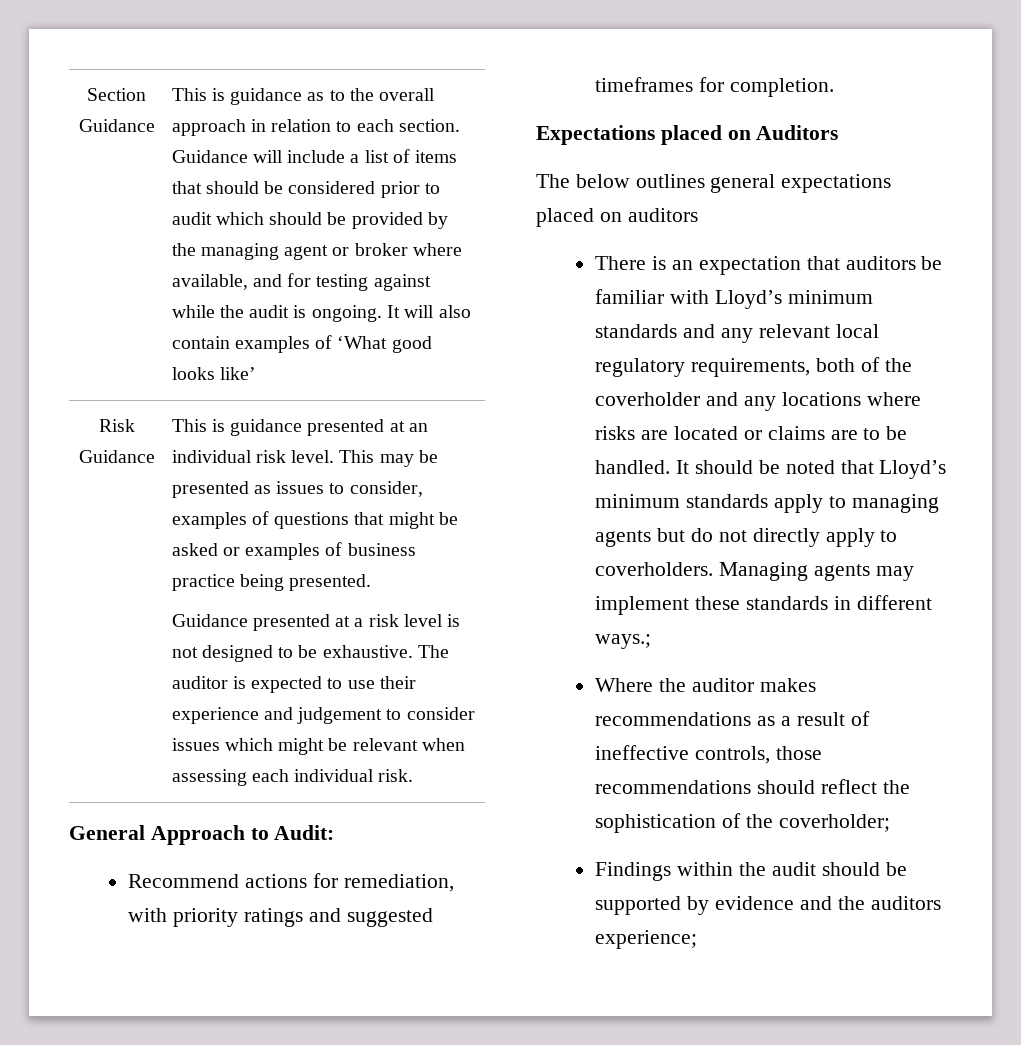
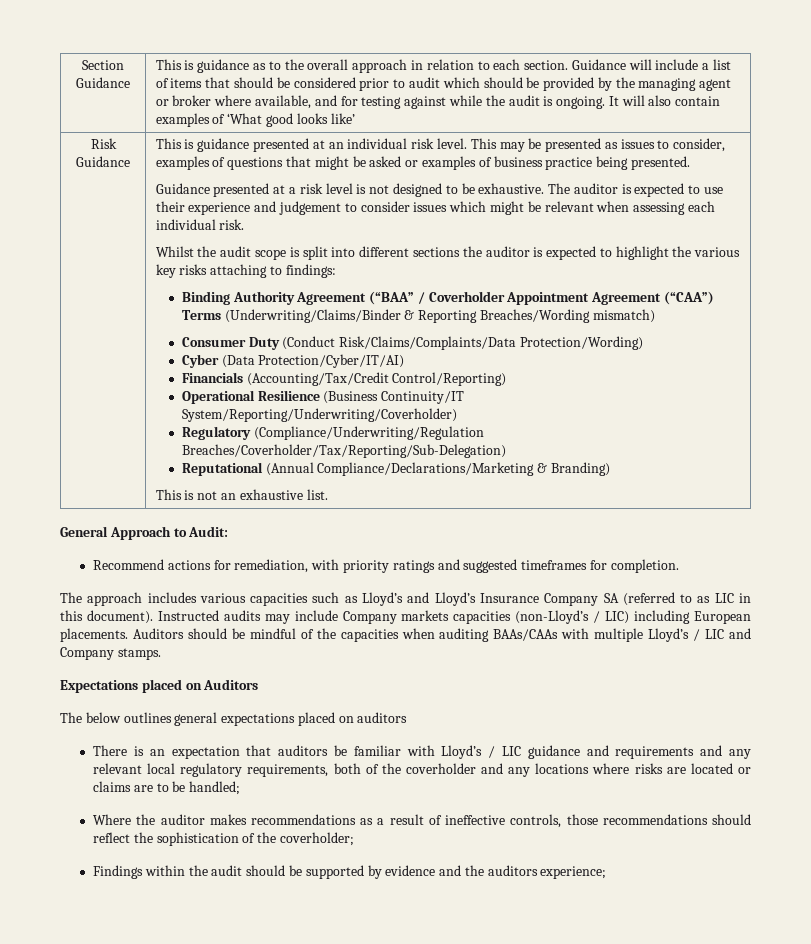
+ Whilst the audit scope is split into different sections the auditor is expected to highlight the various key risks attaching to findings:
+ Binding Authority Agreement (“BAA” / Coverholder Appointment Agreement (“CAA”) Terms (Underwriting/Claims/Binder & Reporting Breaches/Wording mismatch)
+ Consumer Duty (Conduct Risk/Claims/Complaints/Data Protection/Wording)
+ Cyber (Data Protection/Cyber/IT/AI)
+ Financials (Accounting/Tax/Credit Control/Reporting)
+ Operational Resilience (Business Continuity/IT System/Reporting/Underwriting/Coverholder)
+ Regulatory (Compliance/Underwriting/Regulation Breaches/Coverholder/Tax/Reporting/Sub-Delegation)
+ Reputational (Annual Compliance/Declarations/Marketing & Branding)
+ This is not an exhaustive list.
+ The approach includes various capacities such as Lloyd’s and Lloyd’s Insurance Company SA (referred to as LIC in this document). Instructed audits may include Company markets capacities (non-Lloyd’s / LIC) including European placements. Auditors should be mindful of the capacities when auditing BAAs/CAAs with multiple Lloyd’s / LIC and Company stamps.
- There is an expectation that auditors be familiar with Lloyd’s minimum standards and any relevant local regulatory requirements, both of the coverholder and any locations where risks are located or claims are to be handled. It should be noted that Lloyd’s minimum standards apply to managing agents but do not directly apply to coverholders. Managing agents may implement these standards in different ways.;
+ There is an expectation that auditors be familiar with Lloyd’s / LIC guidance and requirements and any relevant local regulatory requirements, both of the coverholder and any locations where risks are located or claims are to be handled;

